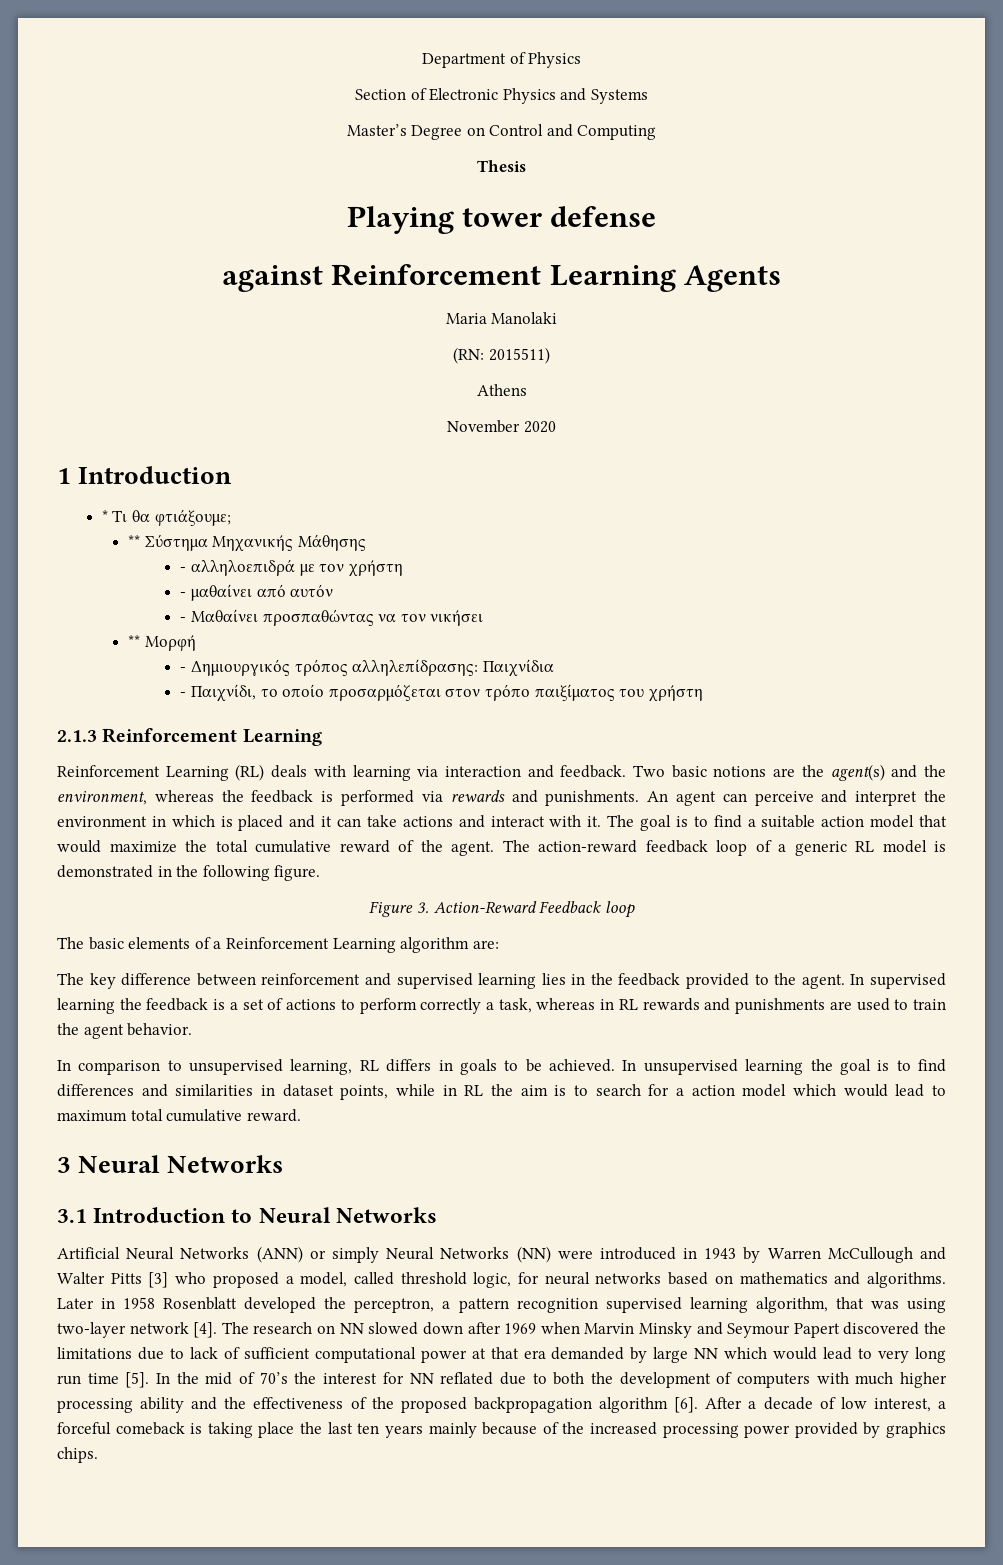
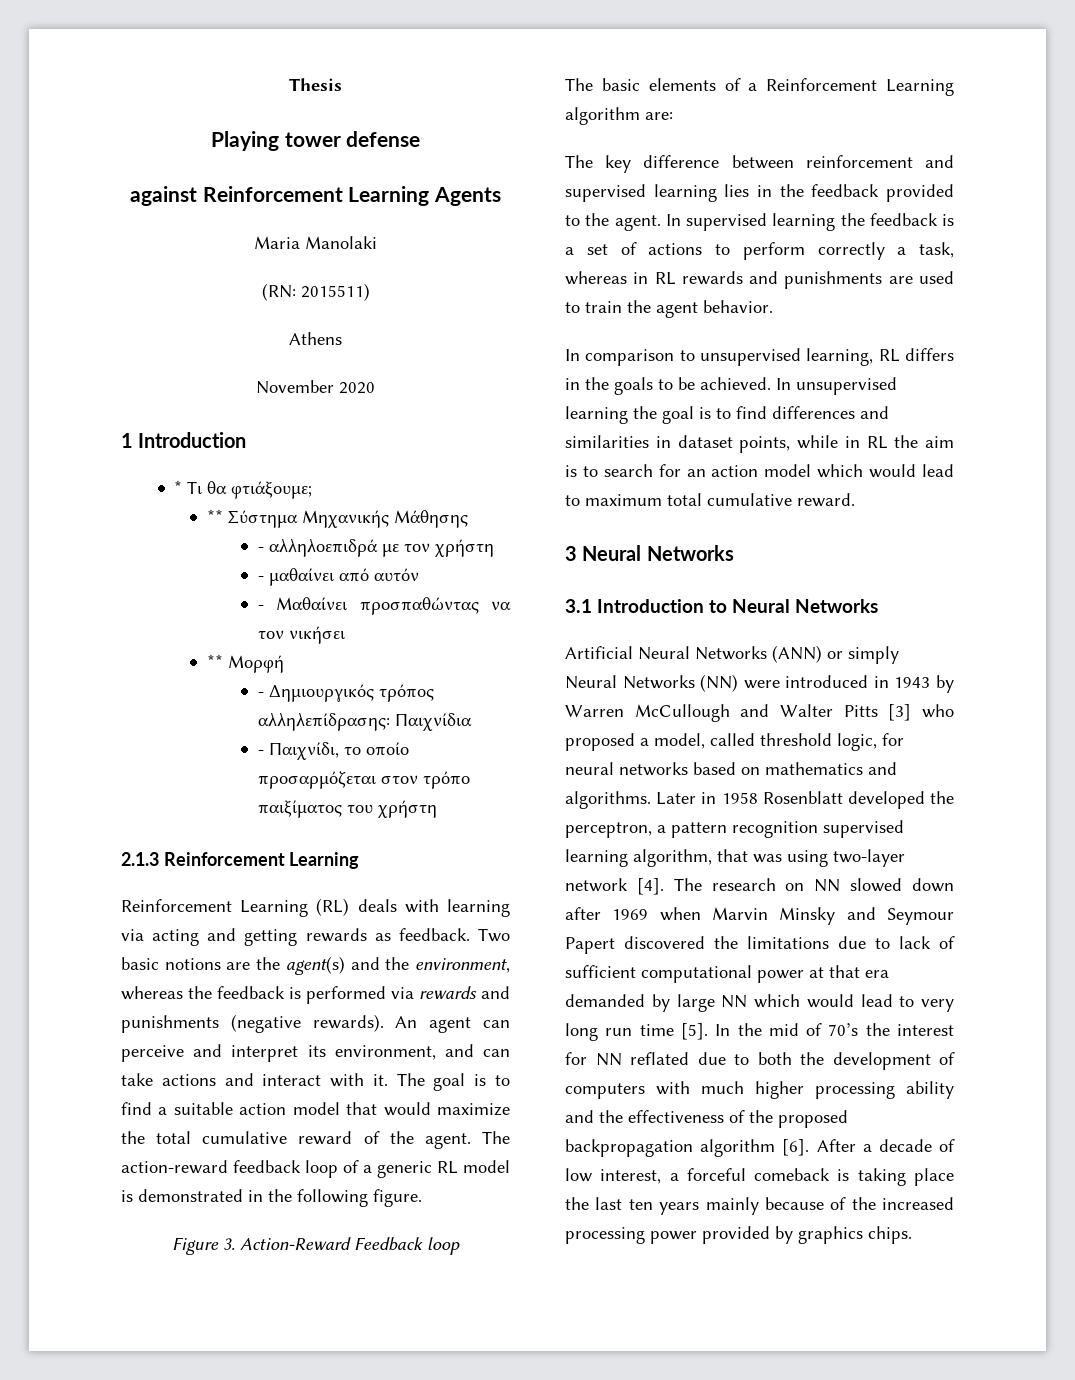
- Department of Physics
- Section of Electronic Physics and Systems
- Master’s Degree on Control and Computing
- Reinforcement Learning (RL) deals with learning via interaction and feedback.
+ Reinforcement Learning (RL) deals with learning via acting and getting rewards as feedback.
- Two basic notions are the agent(s) and the environment, whereas the feedback is performed via rewards and punishments.
+ Two basic notions are the agent(s) and the environment, whereas the feedback is performed via rewards and punishments (negative rewards).
- An agent can perceive and interpret the environment in which is placed and it can take actions and interact with it.
+ An agent can perceive and interpret its environment, and can take actions and interact with it.
- In comparison to unsupervised learning, RL differs in goals to be achieved.
+ In comparison to unsupervised learning, RL differs in the goals to be achieved.
- In unsupervised learning the goal is to find differences and similarities in dataset points, while in RL the aim is to search for a action model which would lead to maximum total cumulative reward.
+ In unsupervised learning the goal is to find differences and similarities in dataset points, while in RL the aim is to search for an action model which would lead to maximum total cumulative reward.

